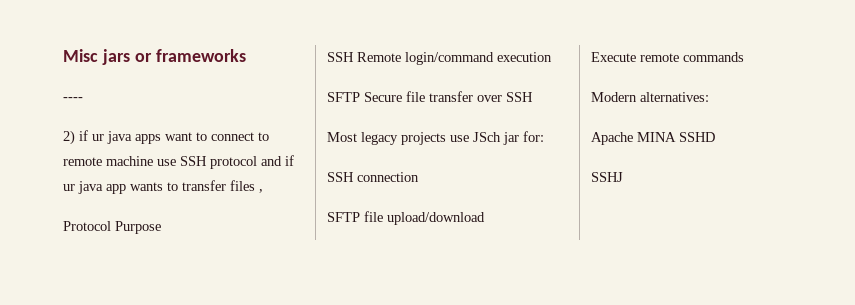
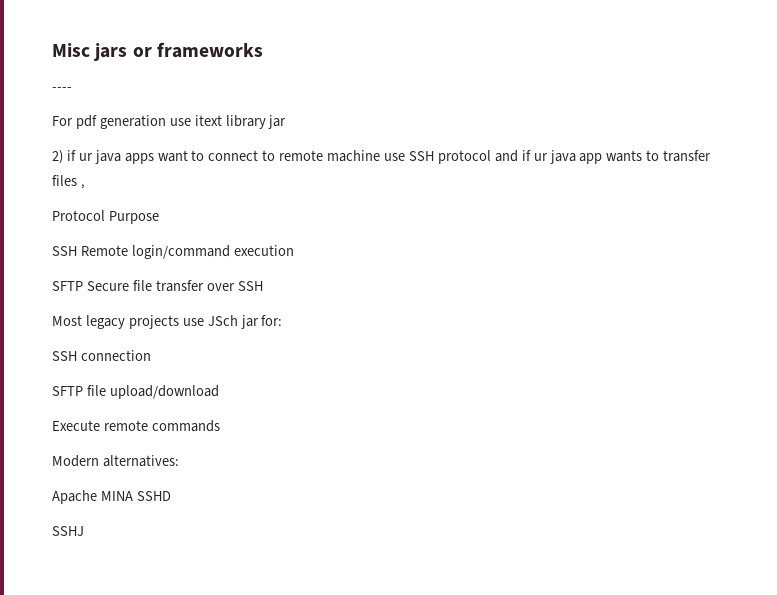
+ For pdf generation use itext library jar

